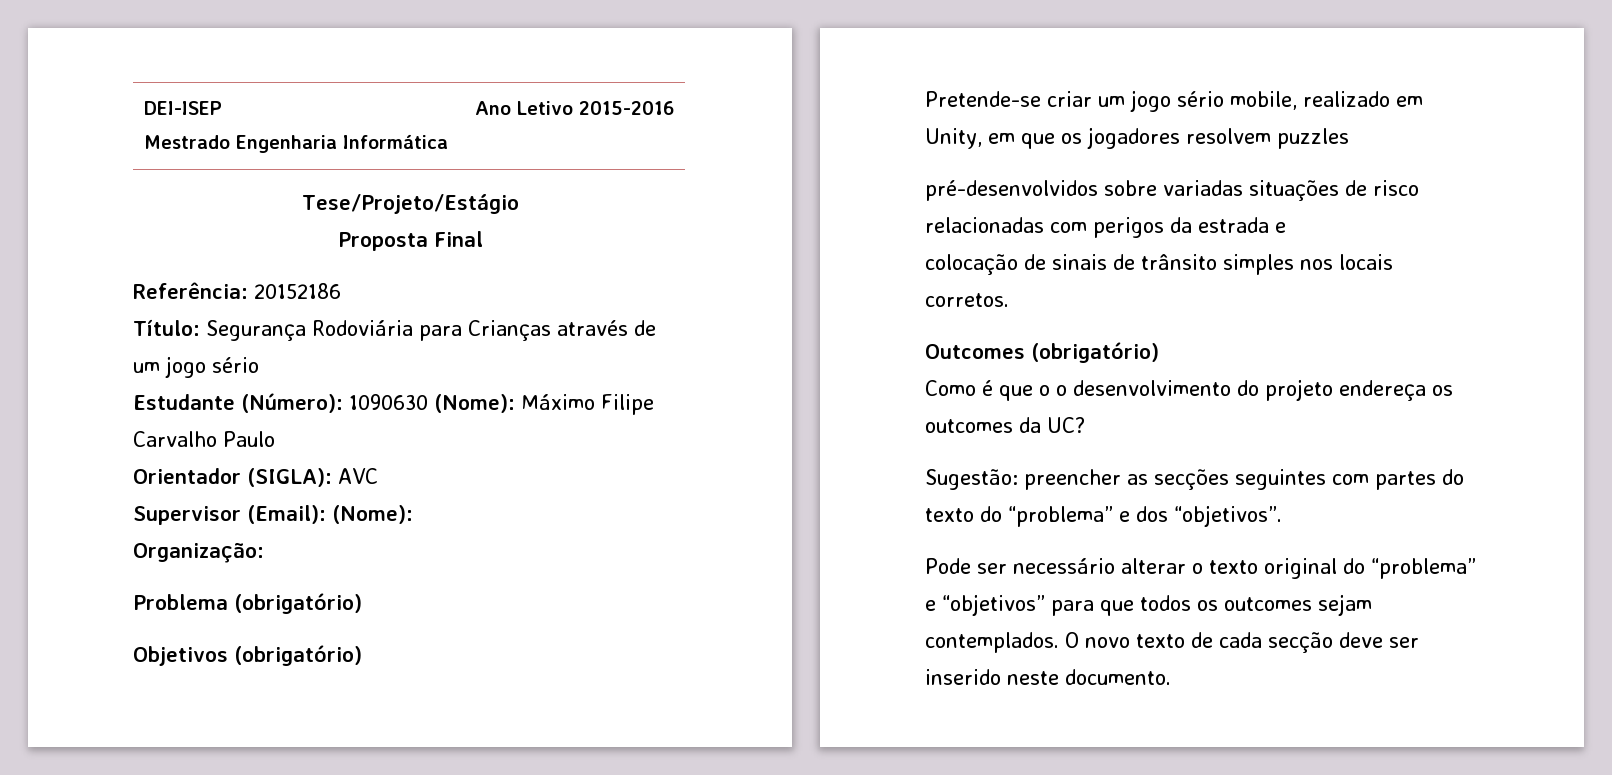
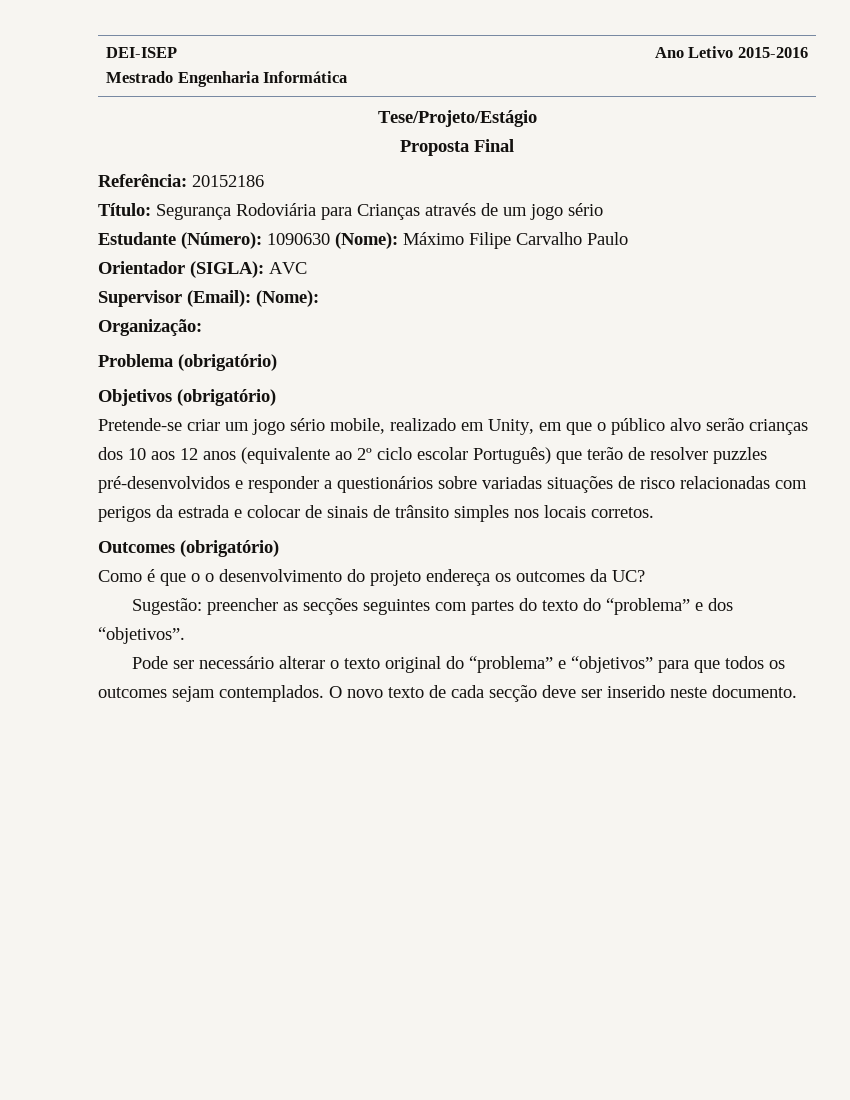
- Pretende-se criar um jogo sério mobile, realizado em Unity, em que os jogadores resolvem puzzles
- pré-desenvolvidos sobre variadas situações de risco relacionadas com perigos da estrada e
- colocação de sinais de trânsito simples nos locais corretos.
+ Pretende-se criar um jogo sério mobile, realizado em Unity, em que o público alvo serão crianças dos 10 aos 12 anos (equivalente ao 2º ciclo escolar Português) que terão de resolver puzzles pré-desenvolvidos e responder a questionários sobre variadas situações de risco relacionadas com perigos da estrada e colocar de sinais de trânsito simples nos locais corretos.

